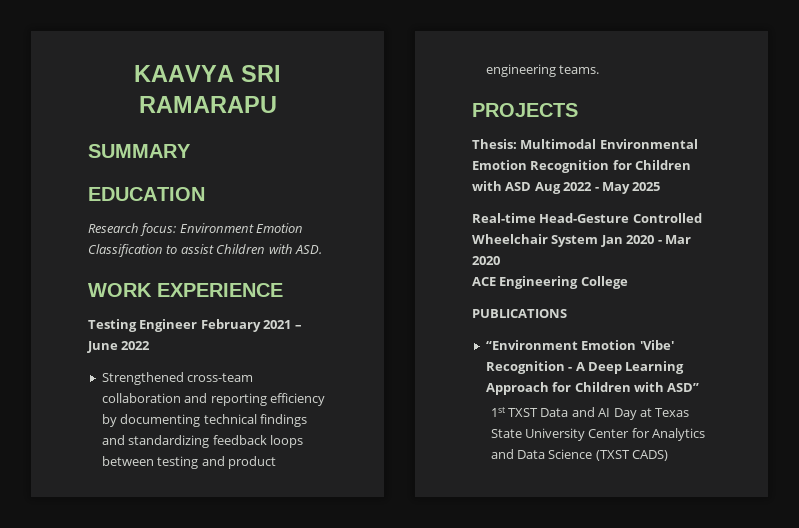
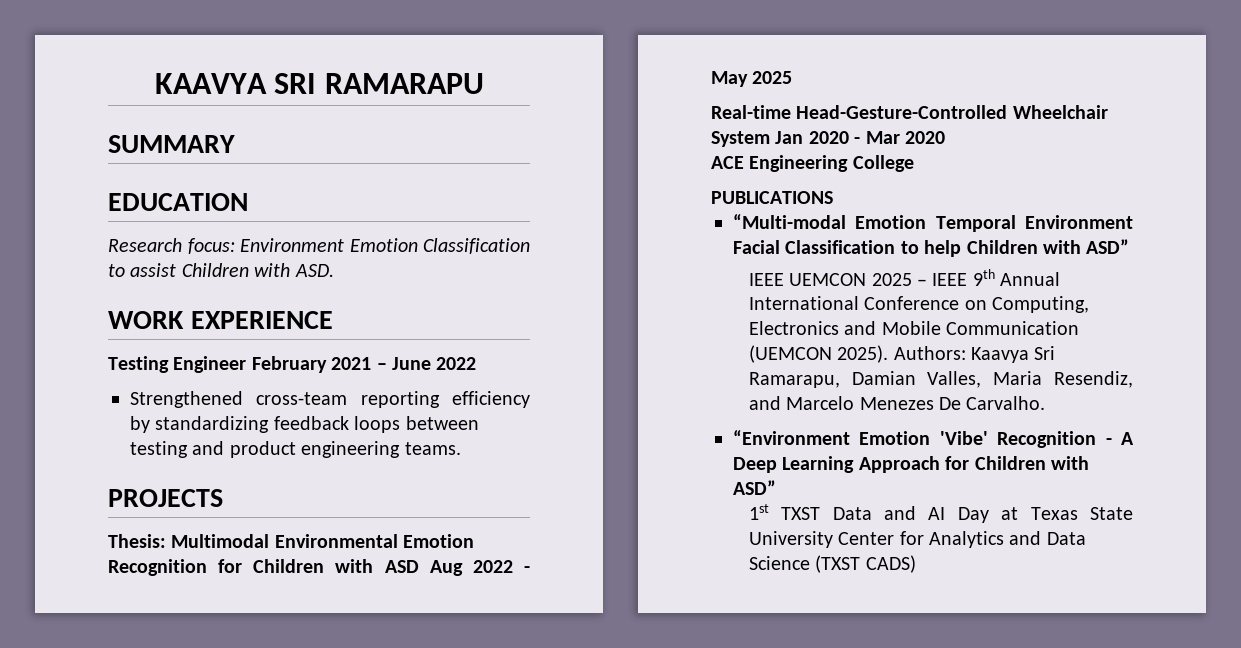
- Strengthened cross-team collaboration and reporting efficiency by documenting technical findings and standardizing feedback loops between testing and product engineering teams.
+ Strengthened cross-team reporting efficiency by standardizing feedback loops between testing and product engineering teams.
- Real-time Head-Gesture Controlled Wheelchair System Jan 2020 - Mar 2020
+ Real-time Head-Gesture-Controlled Wheelchair System Jan 2020 - Mar 2020
+ “Multi-modal Emotion Temporal Environment Facial Classification to help Children with ASD”
+ IEEE UEMCON 2025 – IEEE 9th Annual International Conference on Computing, Electronics and Mobile Communication (UEMCON 2025). Authors: Kaavya Sri Ramarapu, Damian Valles, Maria Resendiz, and Marcelo Menezes De Carvalho.

